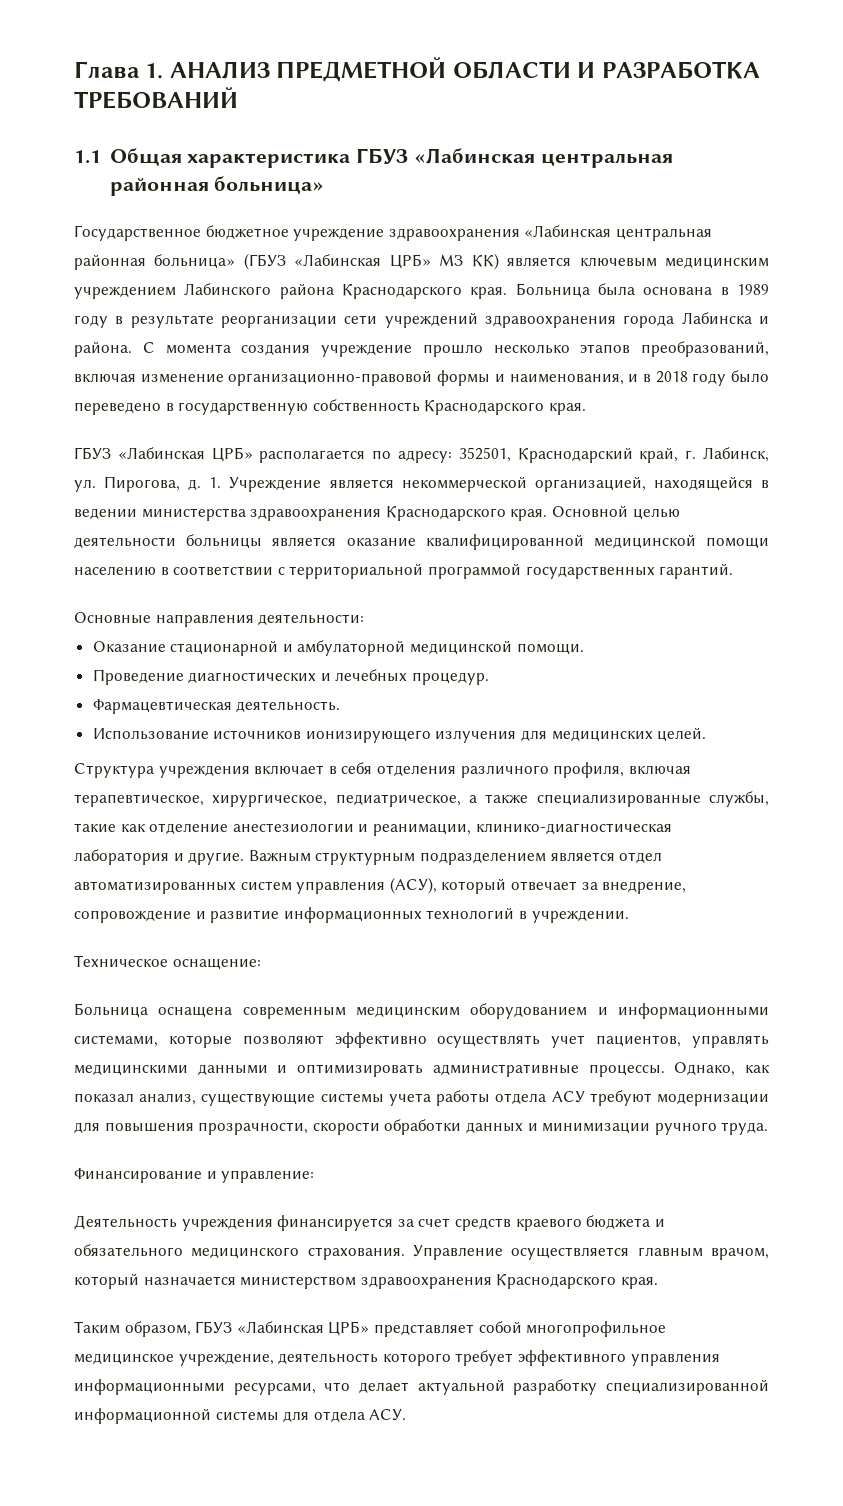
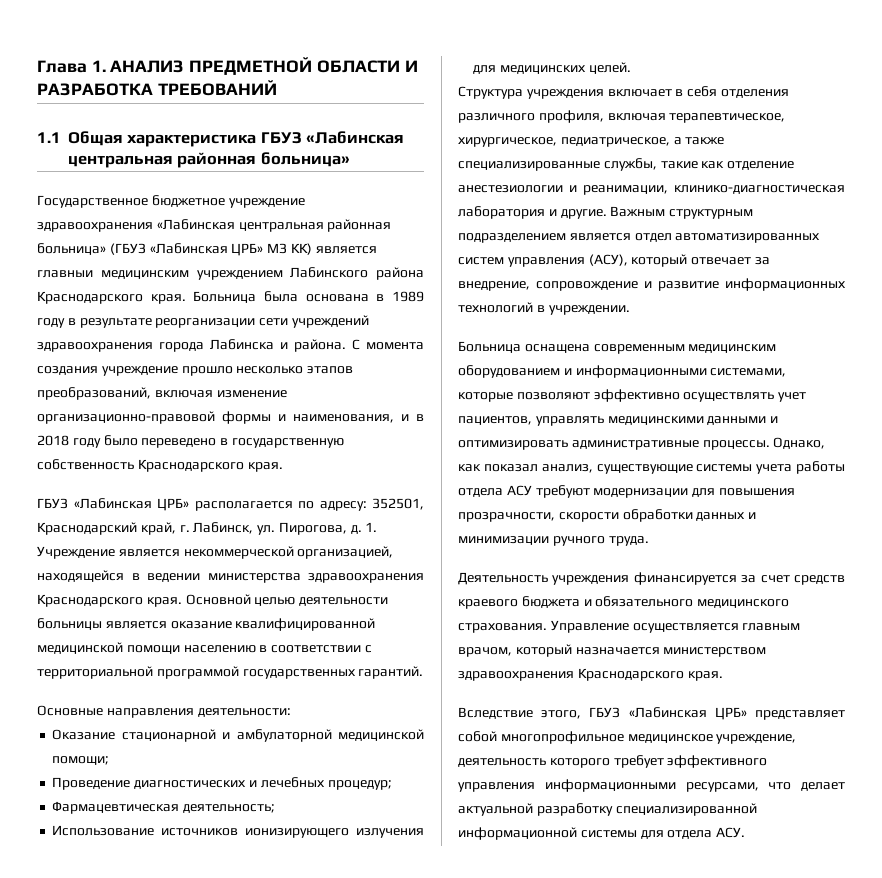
- Государственное бюджетное учреждение здравоохранения «Лабинская центральная районная больница» (ГБУЗ «Лабинская ЦРБ» МЗ КК) является ключевым медицинским учреждением Лабинского района Краснодарского края.
+ Государственное бюджетное учреждение здравоохранения «Лабинская центральная районная больница» (ГБУЗ «Лабинская ЦРБ» МЗ КК) является главныи медицинским учреждением Лабинского района Краснодарского края.
- Оказание стационарной и амбулаторной медицинской помощи.
+ Оказание стационарной и амбулаторной медицинской помощи;
- Проведение диагностических и лечебных процедур.
+ Проведение диагностических и лечебных процедур;
- Фармацевтическая деятельность.
+ Фармацевтическая деятельность;
- Техническое оснащение:
- Финансирование и управление:
- Таким образом, ГБУЗ «Лабинская ЦРБ» представляет собой многопрофильное медицинское учреждение, деятельность которого требует эффективного управления информационными ресурсами, что делает актуальной разработку специализированной информационной системы для отдела АСУ.
+ Вследствие этого, ГБУЗ «Лабинская ЦРБ» представляет собой многопрофильное медицинское учреждение, деятельность которого требует эффективного управления информационными ресурсами, что делает актуальной разработку специализированной информационной системы для отдела АСУ.

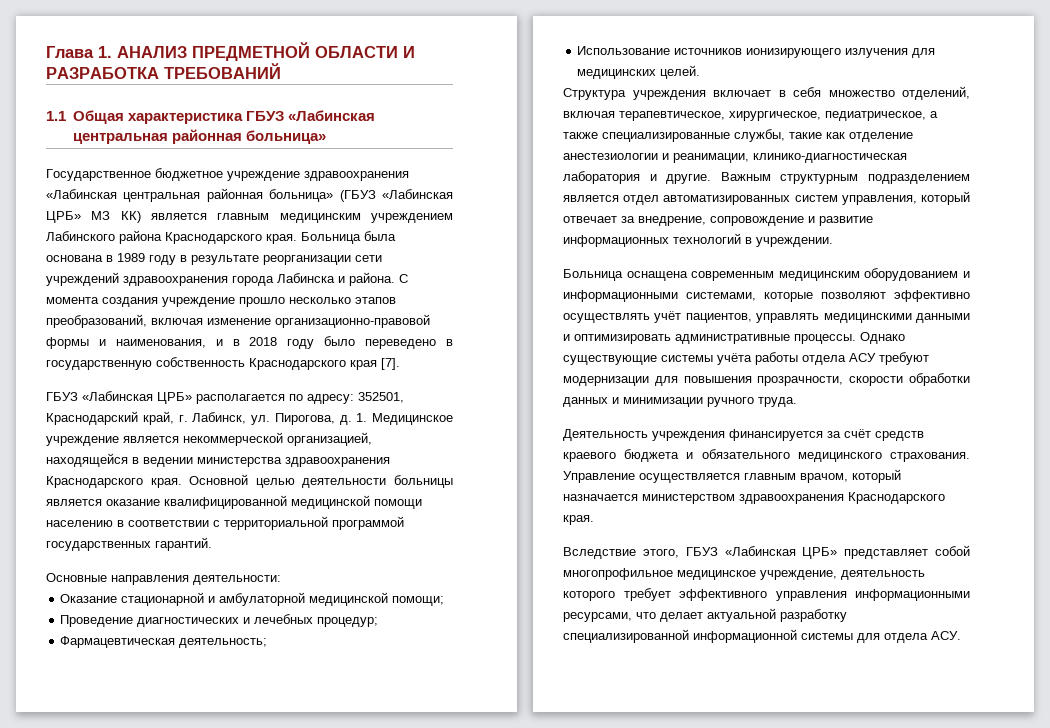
- Государственное бюджетное учреждение здравоохранения «Лабинская центральная районная больница» (ГБУЗ «Лабинская ЦРБ» МЗ КК) является главныи медицинским учреждением Лабинского района Краснодарского края.
+ Государственное бюджетное учреждение здравоохранения «Лабинская центральная районная больница» (ГБУЗ «Лабинская ЦРБ» МЗ КК) является главным медицинским учреждением Лабинского района Краснодарского края.
- С момента создания учреждение прошло несколько этапов преобразований, включая изменение организационно-правовой формы и наименования, и в 2018 году было переведено в государственную собственность Краснодарского края.
+ С момента создания учреждение прошло несколько этапов преобразований, включая изменение организационно-правовой формы и наименования, и в 2018 году было переведено в государственную собственность Краснодарского края [7].
- 1. Учреждение является некоммерческой организацией, находящейся в ведении министерства здравоохранения Краснодарского края.
+ 1. Медицинское учреждение является некоммерческой организацией, находящейся в ведении министерства здравоохранения Краснодарского края.
- Структура учреждения включает в себя отделения различного профиля, включая терапевтическое, хирургическое, педиатрическое, а также специализированные службы, такие как отделение анестезиологии и реанимации, клинико-диагностическая лаборатория и другие.
+ Структура учреждения включает в себя множество отделений, включая терапевтическое, хирургическое, педиатрическое, а также специализированные службы, такие как отделение анестезиологии и реанимации, клинико-диагностическая лаборатория и другие.
- Важным структурным подразделением является отдел автоматизированных систем управления (АСУ), который отвечает за внедрение, сопровождение и развитие информационных технологий в учреждении.
+ Важным структурным подразделением является отдел автоматизированных систем управления, который отвечает за внедрение, сопровождение и развитие информационных технологий в учреждении.
- Больница оснащена современным медицинским оборудованием и информационными системами, которые позволяют эффективно осуществлять учет пациентов, управлять медицинскими данными и оптимизировать административные процессы.
+ Больница оснащена современным медицинским оборудованием и информационными системами, которые позволяют эффективно осуществлять учёт пациентов, управлять медицинскими данными и оптимизировать административные процессы.
- Однако, как показал анализ, существующие системы учета работы отдела АСУ требуют модернизации для повышения прозрачности, скорости обработки данных и минимизации ручного труда.
+ Однако существующие системы учёта работы отдела АСУ требуют модернизации для повышения прозрачности, скорости обработки данных и минимизации ручного труда.
- Деятельность учреждения финансируется за счет средств краевого бюджета и обязательного медицинского страхования.
+ Деятельность учреждения финансируется за счёт средств краевого бюджета и обязательного медицинского страхования.

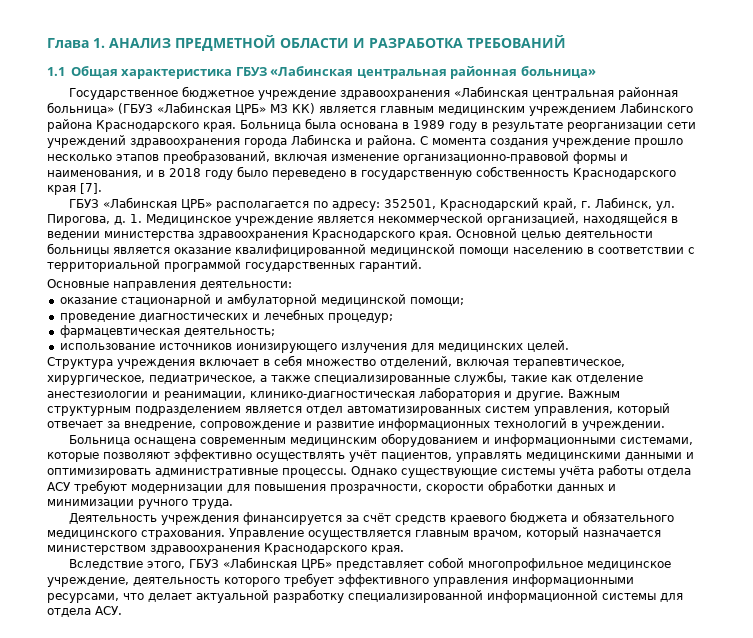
- Оказание стационарной и амбулаторной медицинской помощи;
+ оказание стационарной и амбулаторной медицинской помощи;
- Проведение диагностических и лечебных процедур;
+ проведение диагностических и лечебных процедур;
- Фармацевтическая деятельность;
+ фармацевтическая деятельность;
- Использование источников ионизирующего излучения для медицинских целей.
+ использование источников ионизирующего излучения для медицинских целей.

